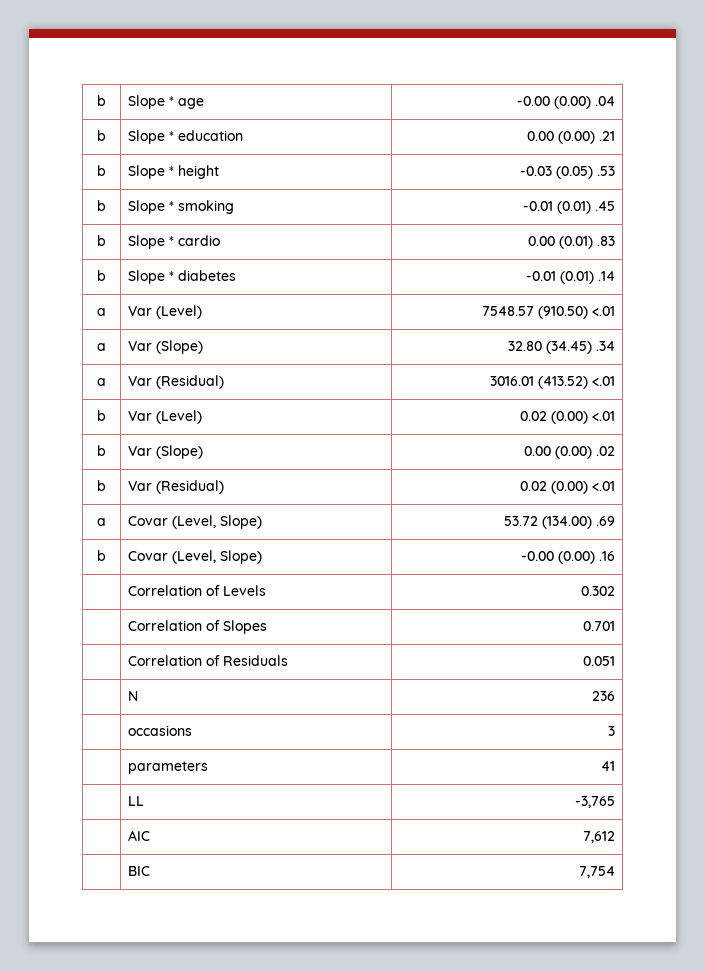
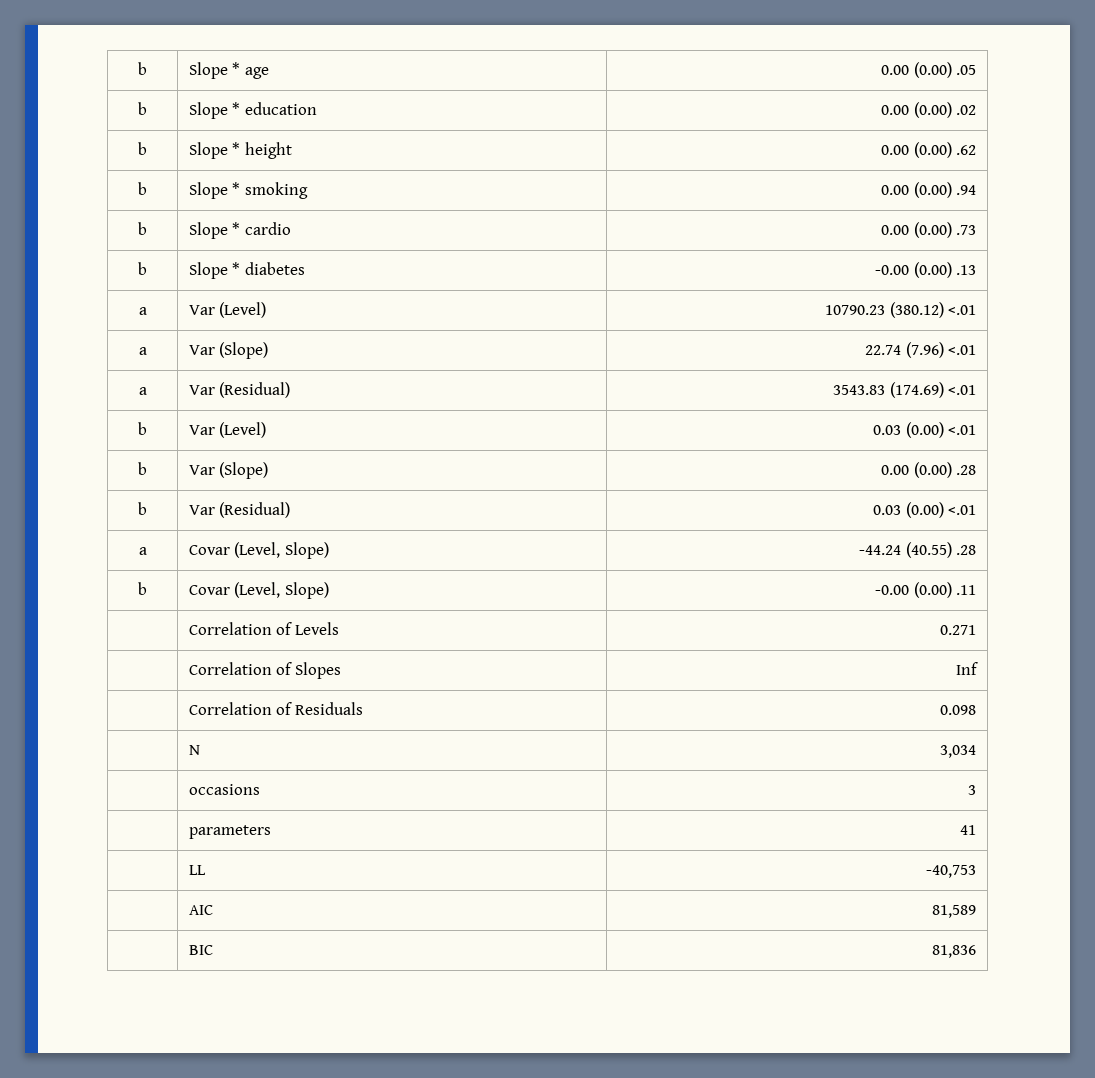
- b | Slope * age | -0.00 (0.00) .04
+ b | Slope * age | 0.00 (0.00) .05
- b | Slope * education | 0.00 (0.00) .21
+ b | Slope * education | 0.00 (0.00) .02
- b | Slope * height | -0.03 (0.05) .53
+ b | Slope * height | 0.00 (0.00) .62
- b | Slope * smoking | -0.01 (0.01) .45
+ b | Slope * smoking | 0.00 (0.00) .94
- b | Slope * cardio | 0.00 (0.01) .83
+ b | Slope * cardio | 0.00 (0.00) .73
- b | Slope * diabetes | -0.01 (0.01) .14
+ b | Slope * diabetes | -0.00 (0.00) .13
- a | Var (Level) | 7548.57 (910.50) <.01
+ a | Var (Level) | 10790.23 (380.12) <.01
- a | Var (Slope) | 32.80 (34.45) .34
+ a | Var (Slope) | 22.74 (7.96) <.01
- a | Var (Residual) | 3016.01 (413.52) <.01
+ a | Var (Residual) | 3543.83 (174.69) <.01
- b | Var (Level) | 0.02 (0.00) <.01
+ b | Var (Level) | 0.03 (0.00) <.01
- b | Var (Slope) | 0.00 (0.00) .02
+ b | Var (Slope) | 0.00 (0.00) .28
- b | Var (Residual) | 0.02 (0.00) <.01
+ b | Var (Residual) | 0.03 (0.00) <.01
- a | Covar (Level, Slope) | 53.72 (134.00) .69
+ a | Covar (Level, Slope) | -44.24 (40.55) .28
- b | Covar (Level, Slope) | -0.00 (0.00) .16
+ b | Covar (Level, Slope) | -0.00 (0.00) .11
- | Correlation of Levels | 0.302
+ | Correlation of Levels | 0.271
- | Correlation of Slopes | 0.701
+ | Correlation of Slopes | Inf
- | Correlation of Residuals | 0.051
+ | Correlation of Residuals | 0.098
- | N | 236
+ | N | 3,034
- | LL | -3,765
+ | LL | -40,753
- | AIC | 7,612
+ | AIC | 81,589
- | BIC | 7,754
+ | BIC | 81,836

